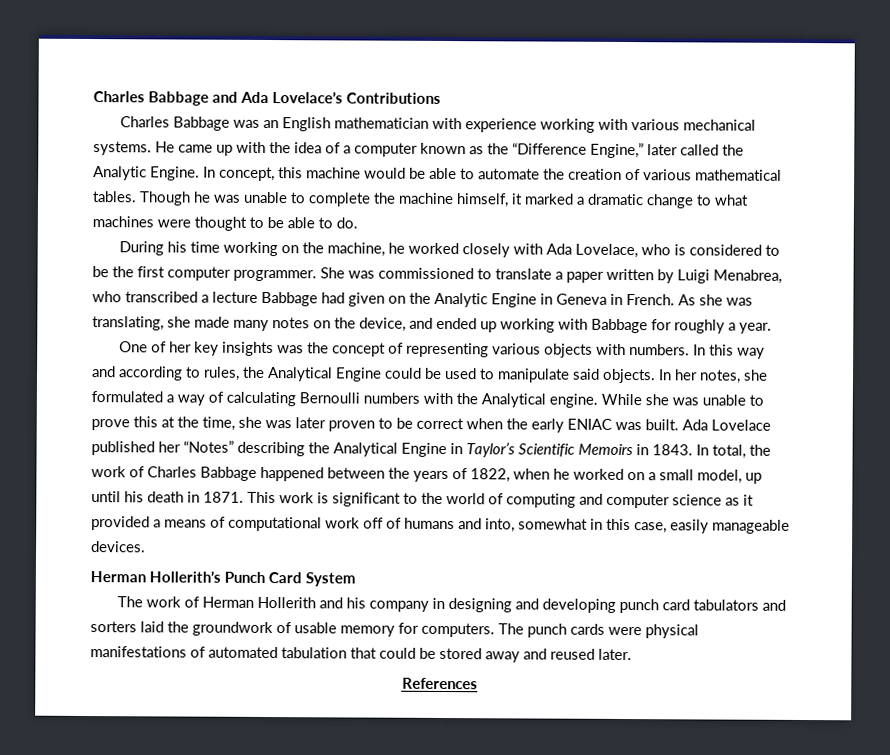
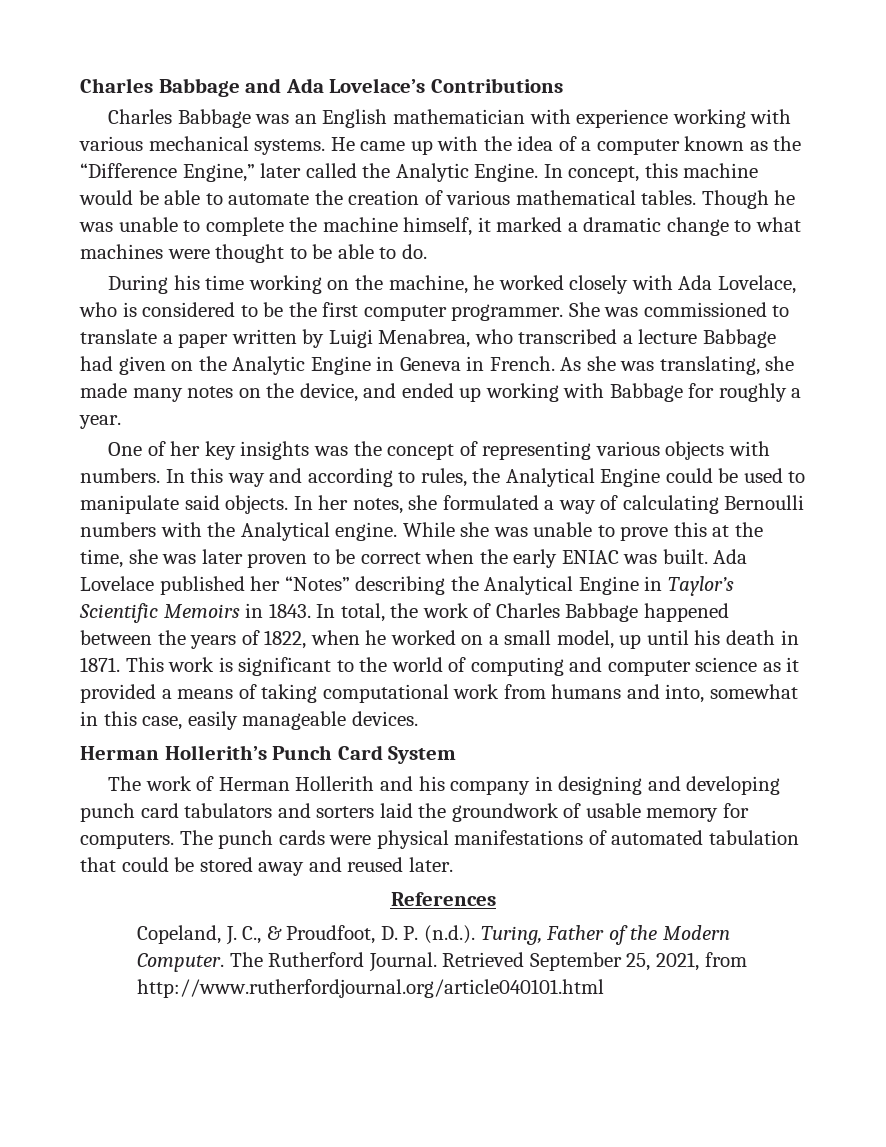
- This work is significant to the world of computing and computer science as it provided a means of computational work off of humans and into, somewhat in this case, easily manageable devices.
+ This work is significant to the world of computing and computer science as it provided a means of taking computational work from humans and into, somewhat in this case, easily manageable devices.
+ Copeland, J. C., & Proudfoot, D. P. (n.d.). Turing, Father of the Modern Computer. The Rutherford Journal. Retrieved September 25, 2021, from http://www.rutherfordjournal.org/article040101.html

